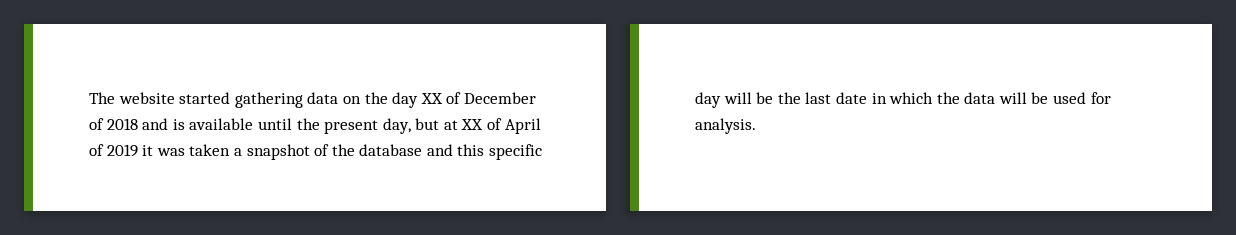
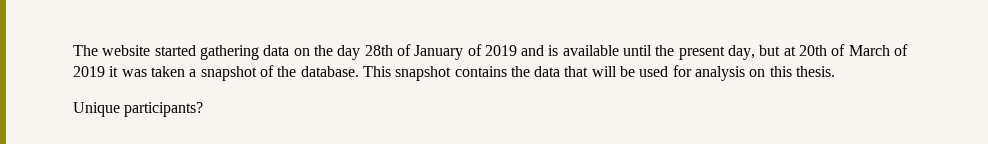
- The website started gathering data on the day XX of December of 2018 and is available until the present day, but at XX of April of 2019 it was taken a snapshot of the database and this specific day will be the last date in which the data will be used for analysis.
+ The website started gathering data on the day 28th of January of 2019 and is available until the present day, but at 20th of March of 2019 it was taken a snapshot of the database. This snapshot contains the data that will be used for analysis on this thesis.
+ Unique participants?

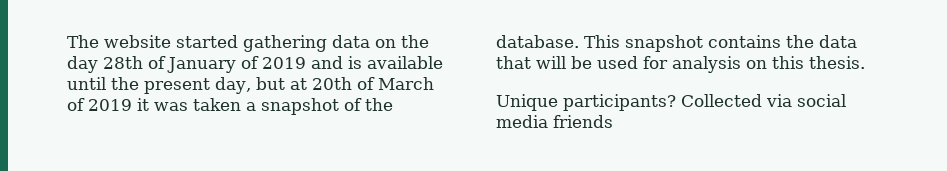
+ Collected via social media friends

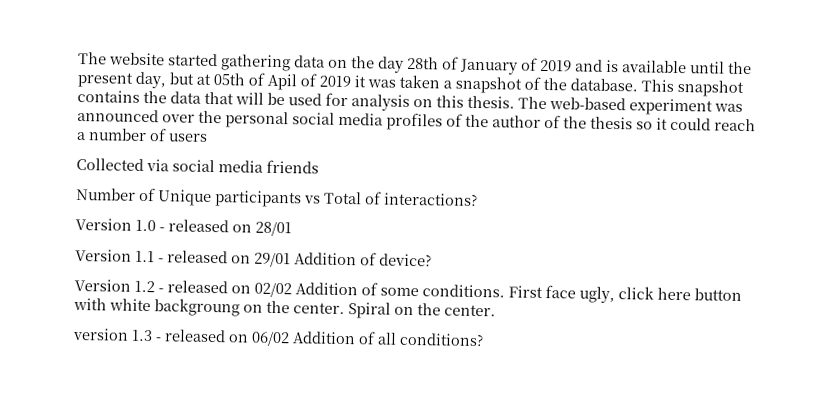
- The website started gathering data on the day 28th of January of 2019 and is available until the present day, but at 20th of March of 2019 it was taken a snapshot of the database.
+ The website started gathering data on the day 28th of January of 2019 and is available until the present day, but at 05th of Apil of 2019 it was taken a snapshot of the database.
- This snapshot contains the data that will be used for analysis on this thesis.
- Unique participants? Collected via social media friends
+ This snapshot contains the data that will be used for analysis on this thesis. The web-based experiment was announced over the personal social media profiles of the author of the thesis so it could reach a number of users
+ Collected via social media friends
+ Number of Unique participants vs Total of interactions?
+ Version 1.0 - released on 28/01
+ Version 1.1 - released on 29/01 Addition of device?
+ Version 1.2 - released on 02/02 Addition of some conditions. First face ugly, click here button with white backgroung on the center. Spiral on the center.
+ version 1.3 - released on 06/02 Addition of all conditions?

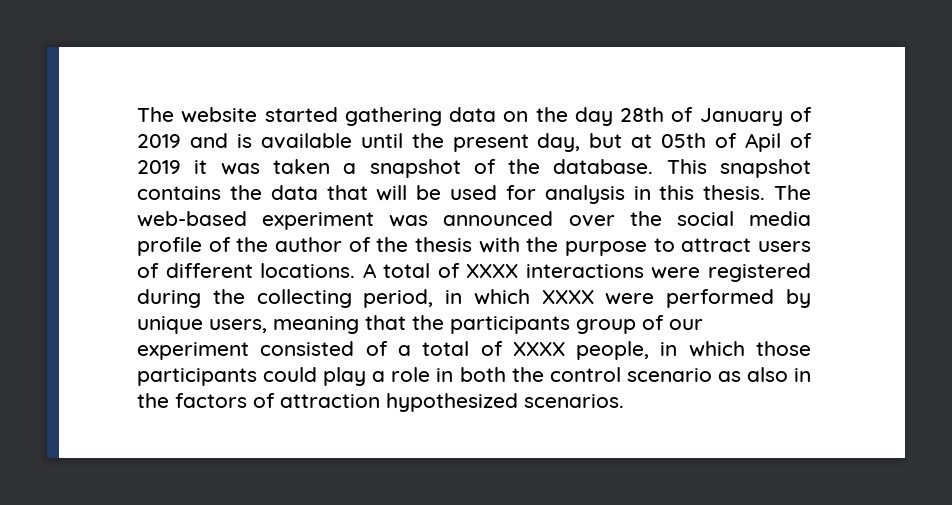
- This snapshot contains the data that will be used for analysis on this thesis.
+ This snapshot contains the data that will be used for analysis in this thesis.
- The web-based experiment was announced over the personal social media profiles of the author of the thesis so it could reach a number of users
- Collected via social media friends
- Number of Unique participants vs Total of interactions?
- Version 1.0 - released on 28/01
- Version 1.1 - released on 29/01 Addition of device?
- Version 1.2 - released on 02/02 Addition of some conditions. First face ugly, click here button with white backgroung on the center. Spiral on the center.
- version 1.3 - released on 06/02 Addition of all conditions?
+ The web-based experiment was announced over the social media profile of the author of the thesis with the purpose to attract users of different locations. A total of XXXX interactions were registered during the collecting period, in which XXXX were performed by unique users, meaning that the participants group of our experiment consisted of a total of XXXX people, in which those participants could play a role in both the control scenario as also in the factors of attraction hypothesized scenarios.

